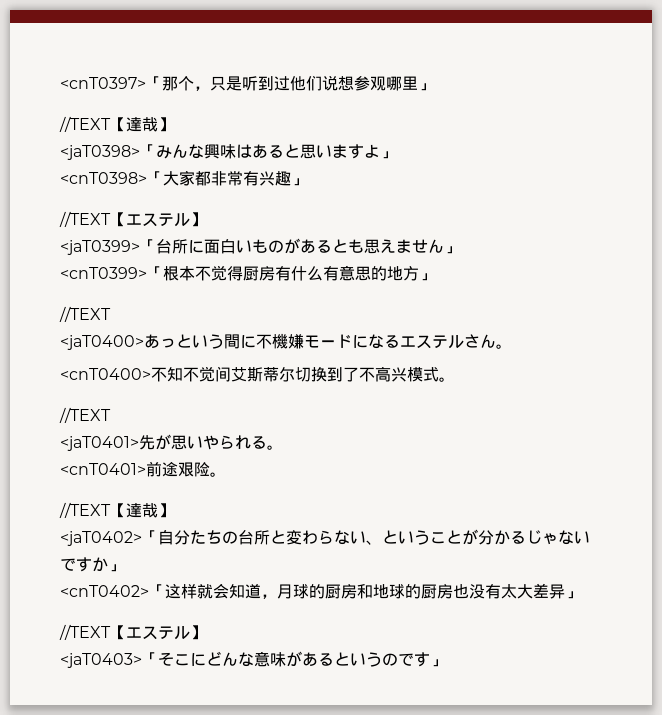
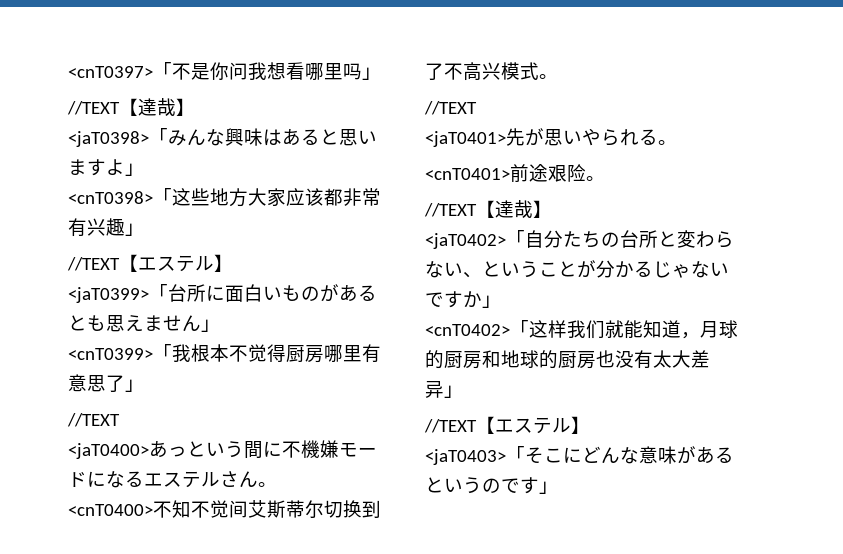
- <cnT0397>「那个，只是听到过他们说想参观哪里」
+ <cnT0397>「不是你问我想看哪里吗」
- <cnT0398>「大家都非常有兴趣」
+ <cnT0398>「这些地方大家应该都非常有兴趣」
- <cnT0399>「根本不觉得厨房有什么有意思的地方」
+ <cnT0399>「我根本不觉得厨房哪里有意思了」
- <cnT0402>「这样就会知道，月球的厨房和地球的厨房也没有太大差异」
+ <cnT0402>「这样我们就能知道，月球的厨房和地球的厨房也没有太大差异」

